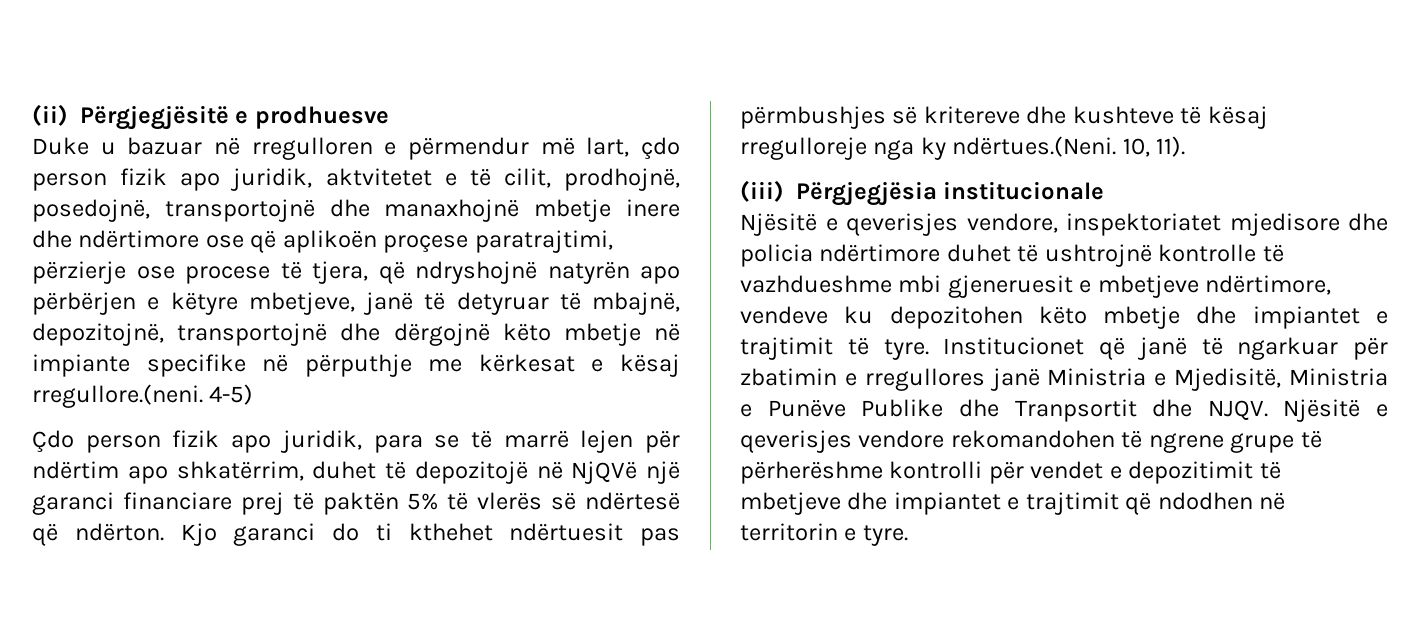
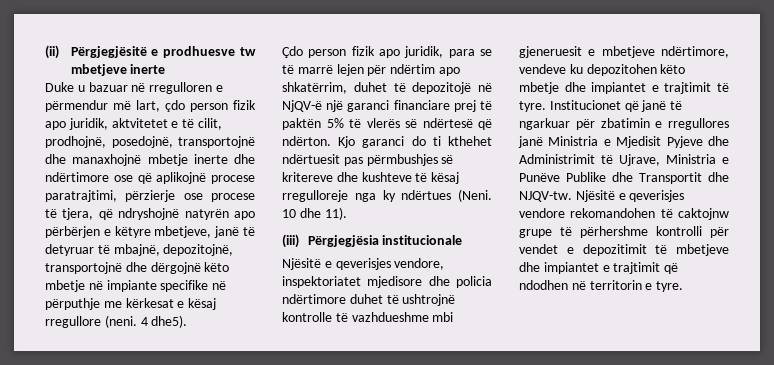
- (ii) Përgjegjësitë e prodhuesve
+ (ii) Përgjegjësitë e prodhuesve tw mbetjeve inerte
- Duke u bazuar në rregulloren e përmendur më lart, çdo person fizik apo juridik, aktvitetet e të cilit, prodhojnë, posedojnë, transportojnë dhe manaxhojnë mbetje inere dhe ndërtimore ose që aplikoën proçese paratrajtimi, përzierje ose procese të tjera, që ndryshojnë natyrën apo përbërjen e këtyre mbetjeve, janë të detyruar të mbajnë, depozitojnë, transportojnë dhe dërgojnë këto mbetje në impiante specifike në përputhje me kërkesat e kësaj rregullore.(neni. 4-5)
+ Duke u bazuar në rregulloren e përmendur më lart, çdo person fizik apo juridik, aktvitetet e të cilit, prodhojnë, posedojnë, transportojnë dhe manaxhojnë mbetje inerte dhe ndërtimore ose që aplikojnë procese paratrajtimi, përzierje ose procese të tjera, që ndryshojnë natyrën apo përbërjen e këtyre mbetjeve, janë të detyruar të mbajnë, depozitojnë, transportojnë dhe dërgojnë këto mbetje në impiante specifike në përputhje me kërkesat e kësaj rregullore (neni. 4 dhe5).
- Çdo person fizik apo juridik, para se të marrë lejen për ndërtim apo shkatërrim, duhet të depozitojë në NjQVë një garanci financiare prej të paktën 5% të vlerës së ndërtesë që ndërton.
+ Çdo person fizik apo juridik, para se të marrë lejen për ndërtim apo shkatërrim, duhet të depozitojë në NjQV-ë një garanci financiare prej të paktën 5% të vlerës së ndërtesë që ndërton.
- Kjo garanci do ti kthehet ndërtuesit pas përmbushjes së kritereve dhe kushteve të kësaj rregulloreje nga ky ndërtues.(Neni. 10, 11).
+ Kjo garanci do ti kthehet ndërtuesit pas përmbushjes së kritereve dhe kushteve të kësaj rregulloreje nga ky ndërtues (Neni. 10 dhe 11).
- Institucionet që janë të ngarkuar për zbatimin e rregullores janë Ministria e Mjedisitë, Ministria e Punëve Publike dhe Tranpsortit dhe NJQV.
+ Institucionet që janë të ngarkuar për zbatimin e rregullores janë Ministria e Mjedisit Pyjeve dhe Administrimit të Ujrave, Ministria e Punëve Publike dhe Transportit dhe NJQV-tw.
- Njësitë e qeverisjes vendore rekomandohen të ngrene grupe të përherëshme kontrolli për vendet e depozitimit të mbetjeve dhe impiantet e trajtimit që ndodhen në territorin e tyre.
+ Njësitë e qeverisjes vendore rekomandohen të caktojnw grupe të përhershme kontrolli për vendet e depozitimit të mbetjeve dhe impiantet e trajtimit që ndodhen në territorin e tyre.

